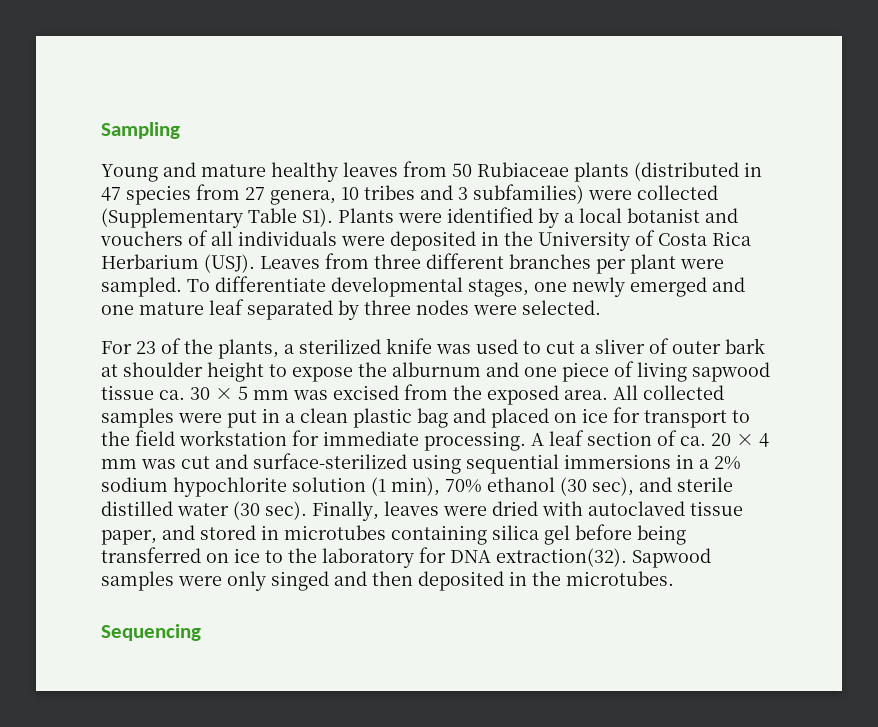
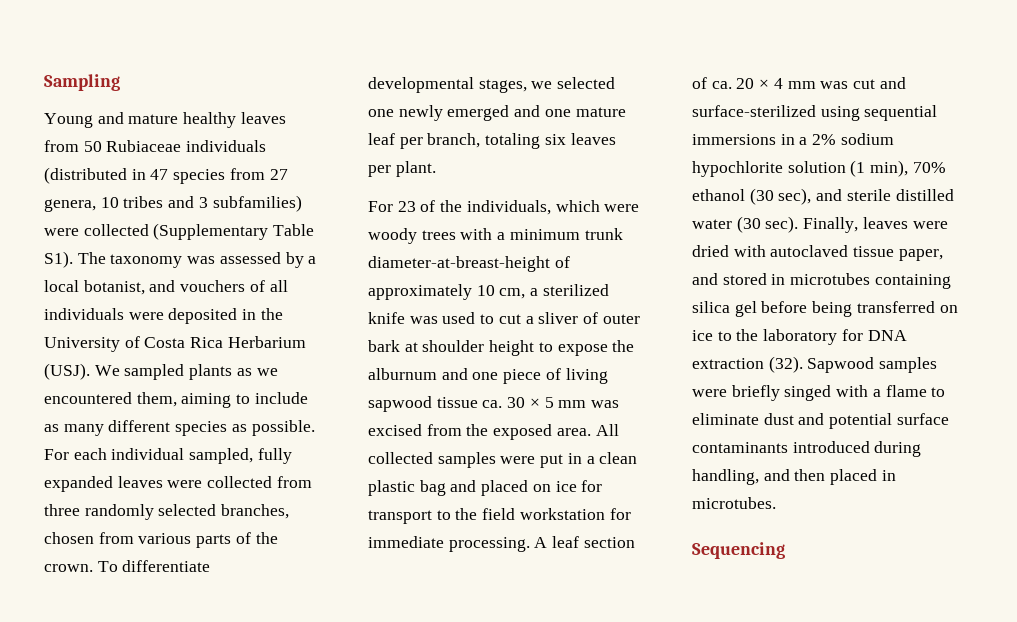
- Young and mature healthy leaves from 50 Rubiaceae plants (distributed in 47 species from 27 genera, 10 tribes and 3 subfamilies) were collected (Supplementary Table S1). Plants were identified by a local botanist and vouchers of all individuals were deposited in the University of Costa Rica Herbarium (USJ).
+ Young and mature healthy leaves from 50 Rubiaceae individuals (distributed in 47 species from 27 genera, 10 tribes and 3 subfamilies) were collected (Supplementary Table S1). The taxonomy was assessed by a local botanist, and vouchers of all individuals were deposited in the University of Costa Rica Herbarium (USJ).
- Leaves from three different branches per plant were sampled.
+ We sampled plants as we encountered them, aiming to include as many different species as possible. For each individual sampled, fully expanded leaves were collected from three randomly selected branches, chosen from various parts of the crown.
- To differentiate developmental stages, one newly emerged and one mature leaf separated by three nodes were selected.
- For 23 of the plants, a sterilized knife was used to cut a sliver of outer bark at shoulder height to expose the alburnum and one piece of living sapwood tissue ca. 30 × 5 mm was excised from the exposed area.
+ To differentiate developmental stages, we selected one newly emerged and one mature leaf per branch, totaling six leaves per plant.
+ For 23 of the individuals, which were woody trees with a minimum trunk diameter-at-breast-height of approximately 10 cm, a sterilized knife was used to cut a sliver of outer bark at shoulder height to expose the alburnum and one piece of living sapwood tissue ca. 30 × 5 mm was excised from the exposed area.
- Finally, leaves were dried with autoclaved tissue paper, and stored in microtubes containing silica gel before being transferred on ice to the laboratory for DNA extraction(32).
+ Finally, leaves were dried with autoclaved tissue paper, and stored in microtubes containing silica gel before being transferred on ice to the laboratory for DNA extraction (32).
- Sapwood samples were only singed and then deposited in the microtubes.
+ Sapwood samples were briefly singed with a flame to eliminate dust and potential surface contaminants introduced during handling, and then placed in microtubes.

